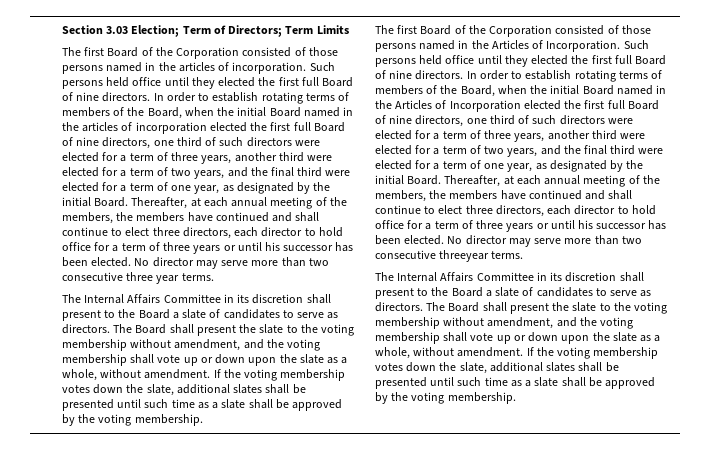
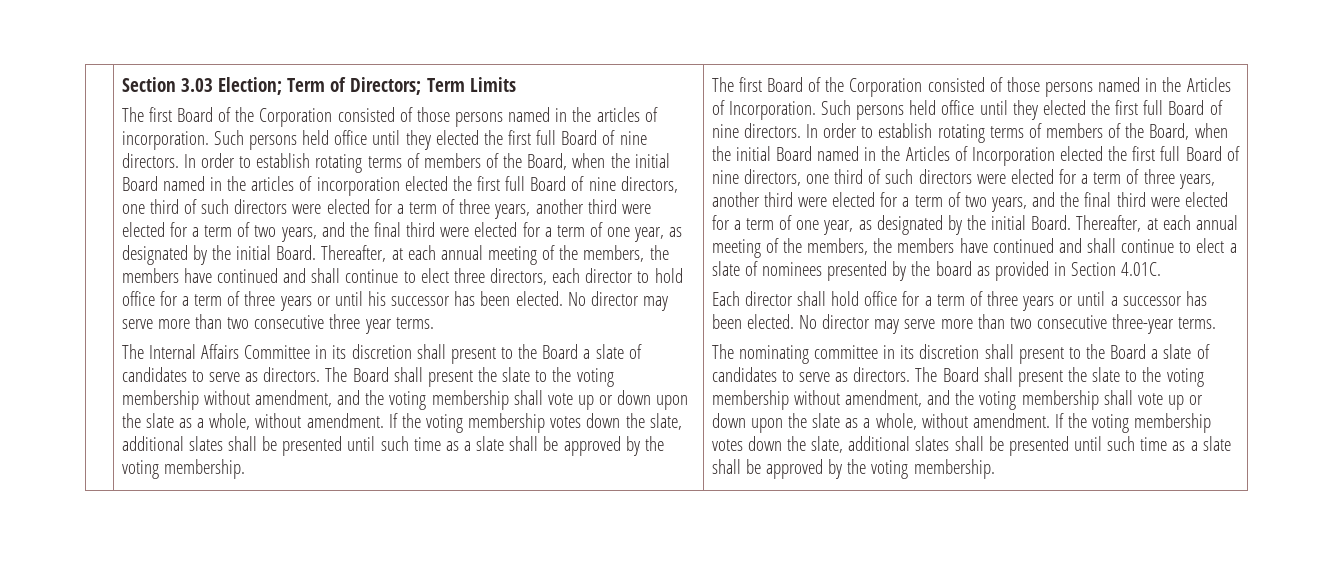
- In order to establish rotating terms of members of the Board, when the initial Board named in the Articles of Incorporation elected the first full Board of nine directors, one third of such directors were elected for a term of three years, another third were elected for a term of two years, and the final third were elected for a term of one year, as designated by the initial Board. Thereafter, at each annual meeting of the members, the members have continued and shall continue to elect three directors, each director to hold office for a term of three years or until his successor has been elected.
+ In order to establish rotating terms of members of the Board, when the initial Board named in the Articles of Incorporation elected the first full Board of nine directors, one third of such directors were elected for a term of three years, another third were elected for a term of two years, and the final third were elected for a term of one year, as designated by the initial Board. Thereafter, at each annual meeting of the members, the members have continued and shall continue to elect a slate of nominees presented by the board as provided in Section 4.01C.
+ Each director shall hold office for a term of three years or until a successor has been elected.
- No director may serve more than two consecutive threeyear terms.
- The Internal Affairs Committee in its discretion shall present to the Board a slate of candidates to serve as directors.
+ No director may serve more than two consecutive three-year terms.
+ The nominating committee in its discretion shall present to the Board a slate of candidates to serve as directors.

